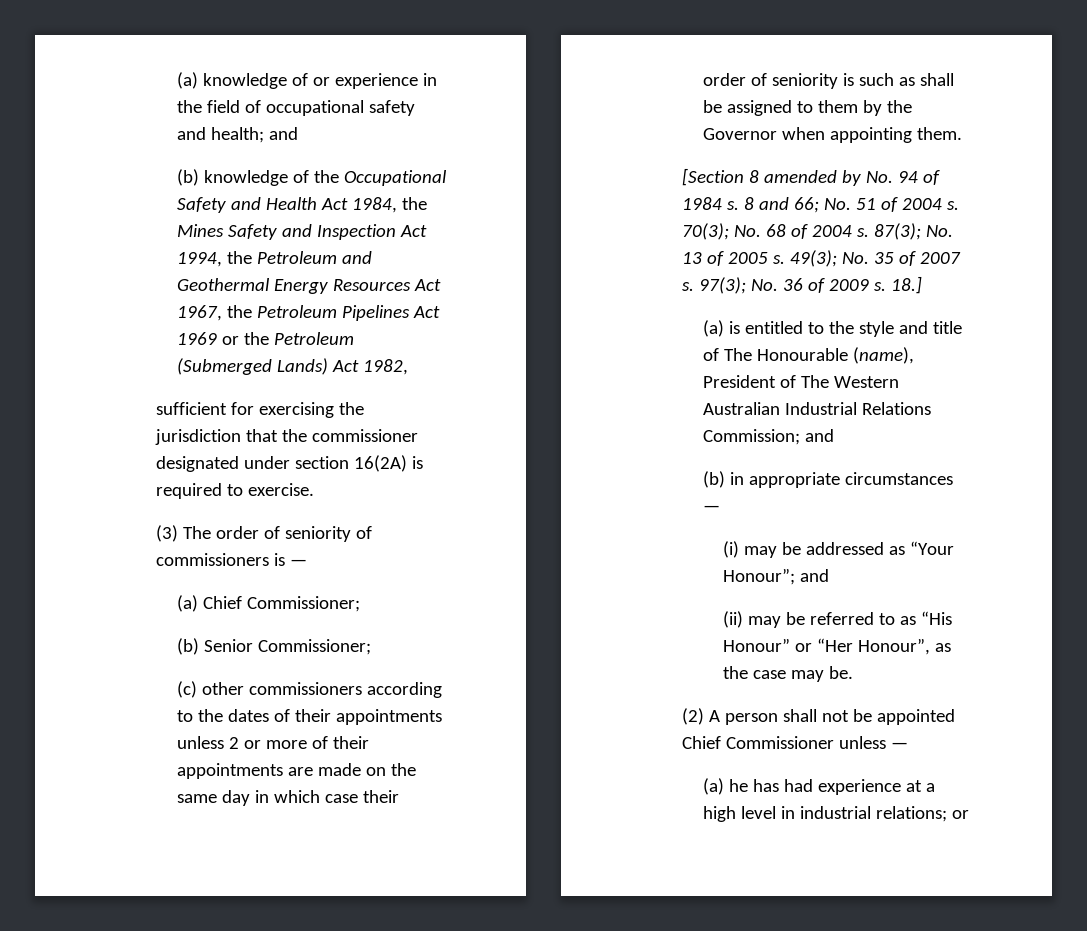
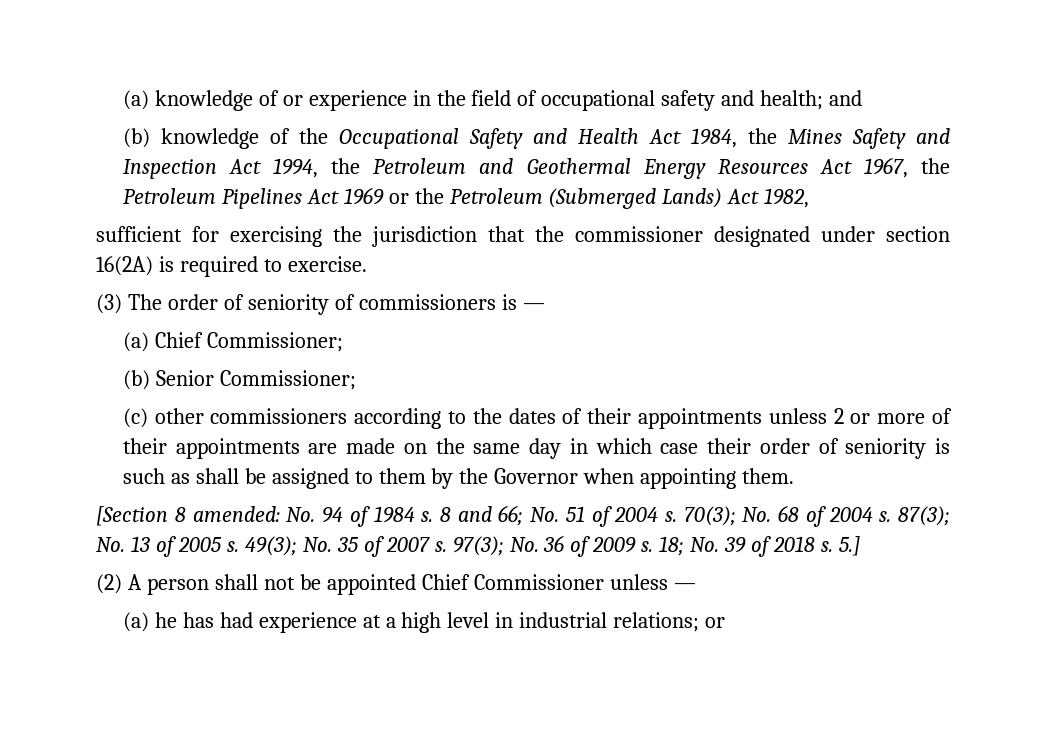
- [Section 8 amended by No. 94 of 1984 s.
+ [Section 8 amended: No. 94 of 1984 s.
- 18.]
- (a) is entitled to the style and title of The Honourable (name), President of The Western Australian Industrial Relations Commission; and
- (b) in appropriate circumstances —
- (i) may be addressed as “Your Honour”; and
- (ii) may be referred to as “His Honour” or “Her Honour”, as the case may be.
+ 18; No. 39 of 2018 s. 5.]

